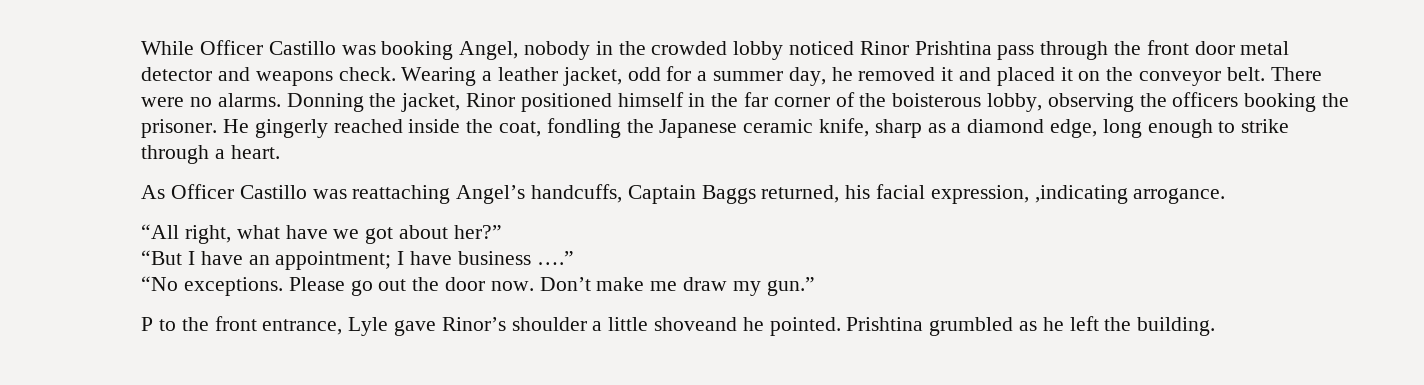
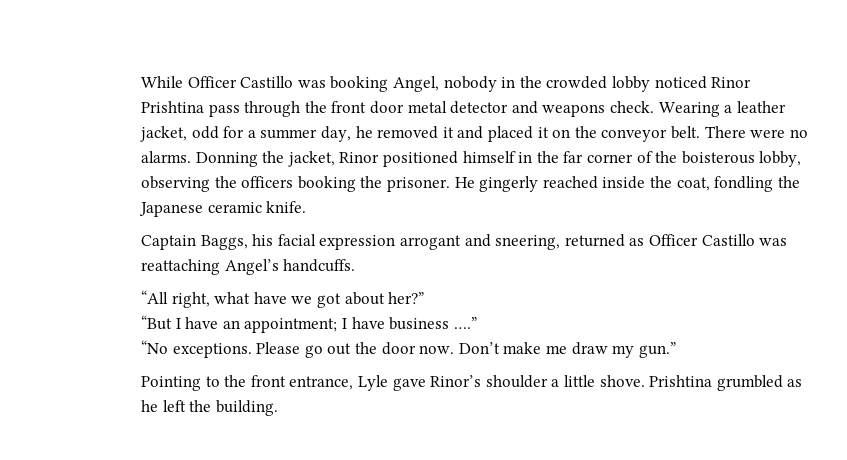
- He gingerly reached inside the coat, fondling the Japanese ceramic knife, sharp as a diamond edge, long enough to strike through a heart.
- As Officer Castillo was reattaching Angel’s handcuffs, Captain Baggs returned, his facial expression, ,indicating arrogance.
+ He gingerly reached inside the coat, fondling the Japanese ceramic knife.
+ Captain Baggs, his facial expression arrogant and sneering, returned as Officer Castillo was reattaching Angel’s handcuffs.
- P to the front entrance, Lyle gave Rinor’s shoulder a little shoveand he pointed.
+ Pointing to the front entrance, Lyle gave Rinor’s shoulder a little shove.

